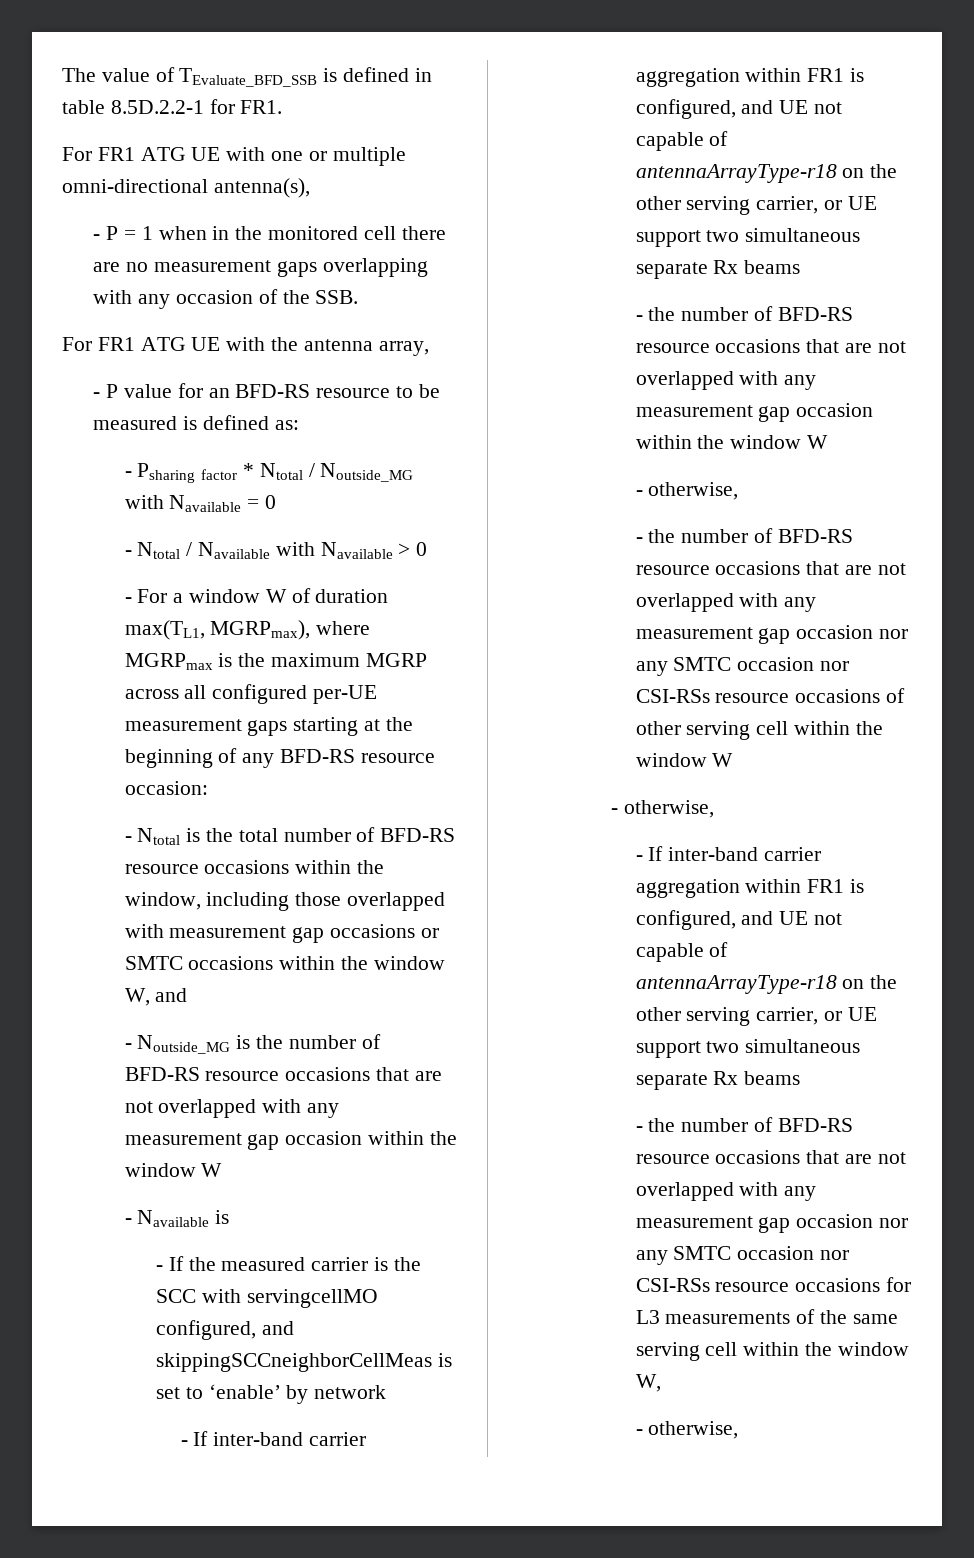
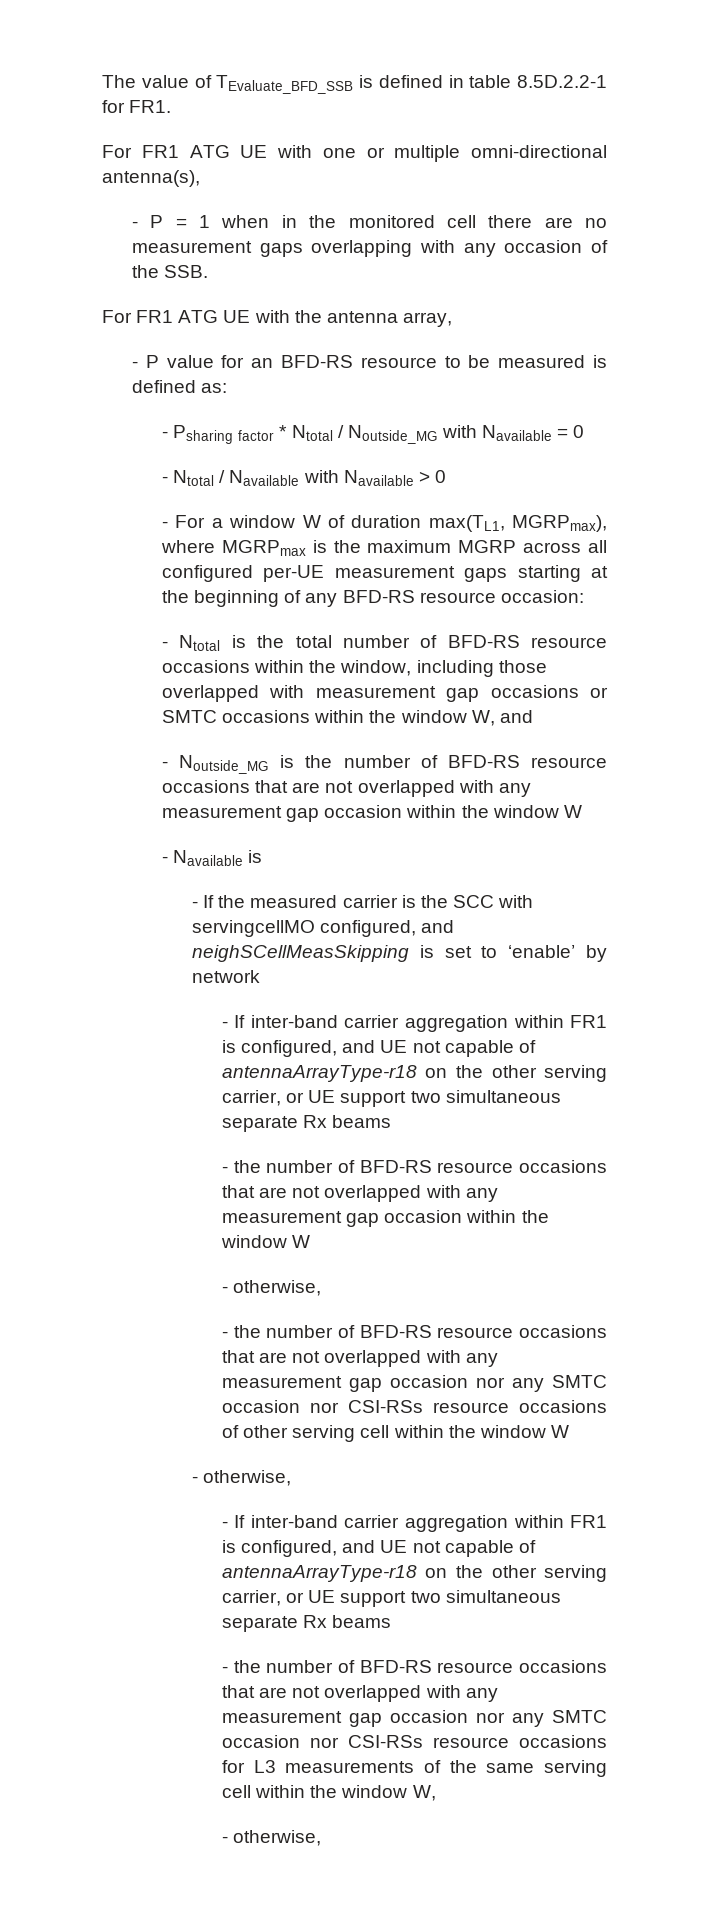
- - If the measured carrier is the SCC with servingcellMO configured, and skippingSCCneighborCellMeas is set to ‘enable’ by network
+ - If the measured carrier is the SCC with servingcellMO configured, and neighSCellMeasSkipping is set to ‘enable’ by network

